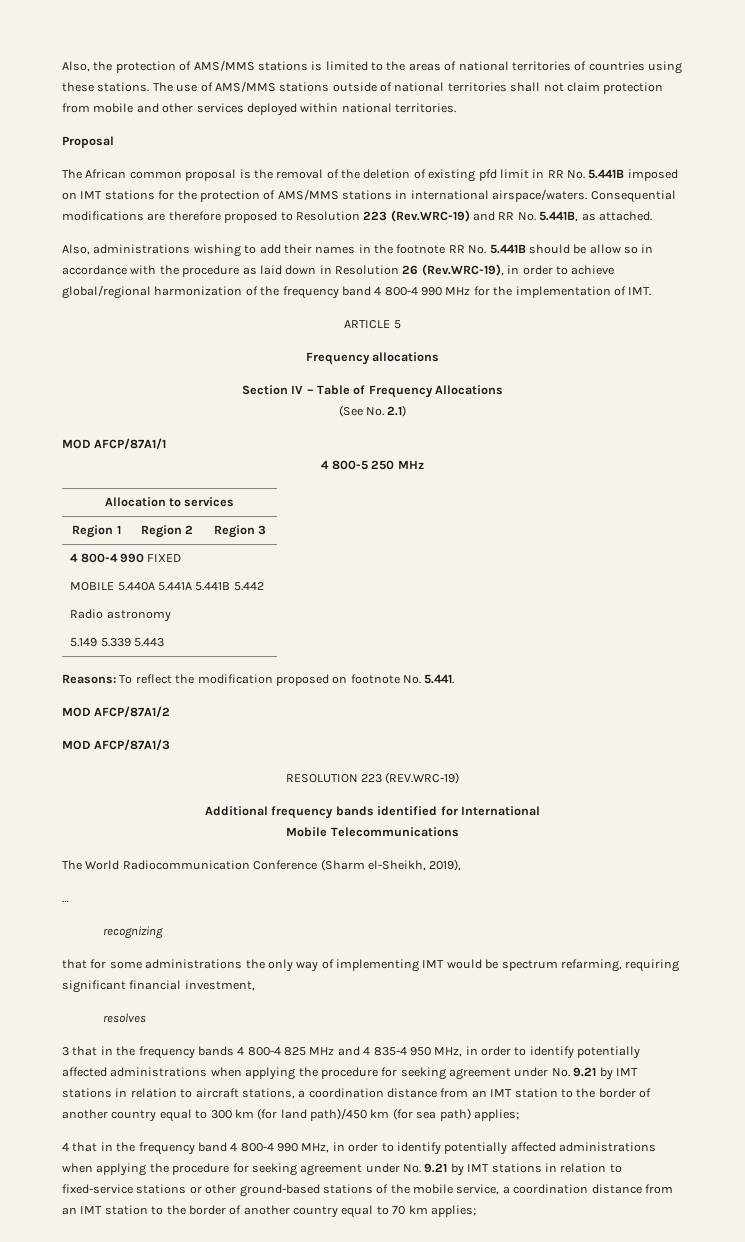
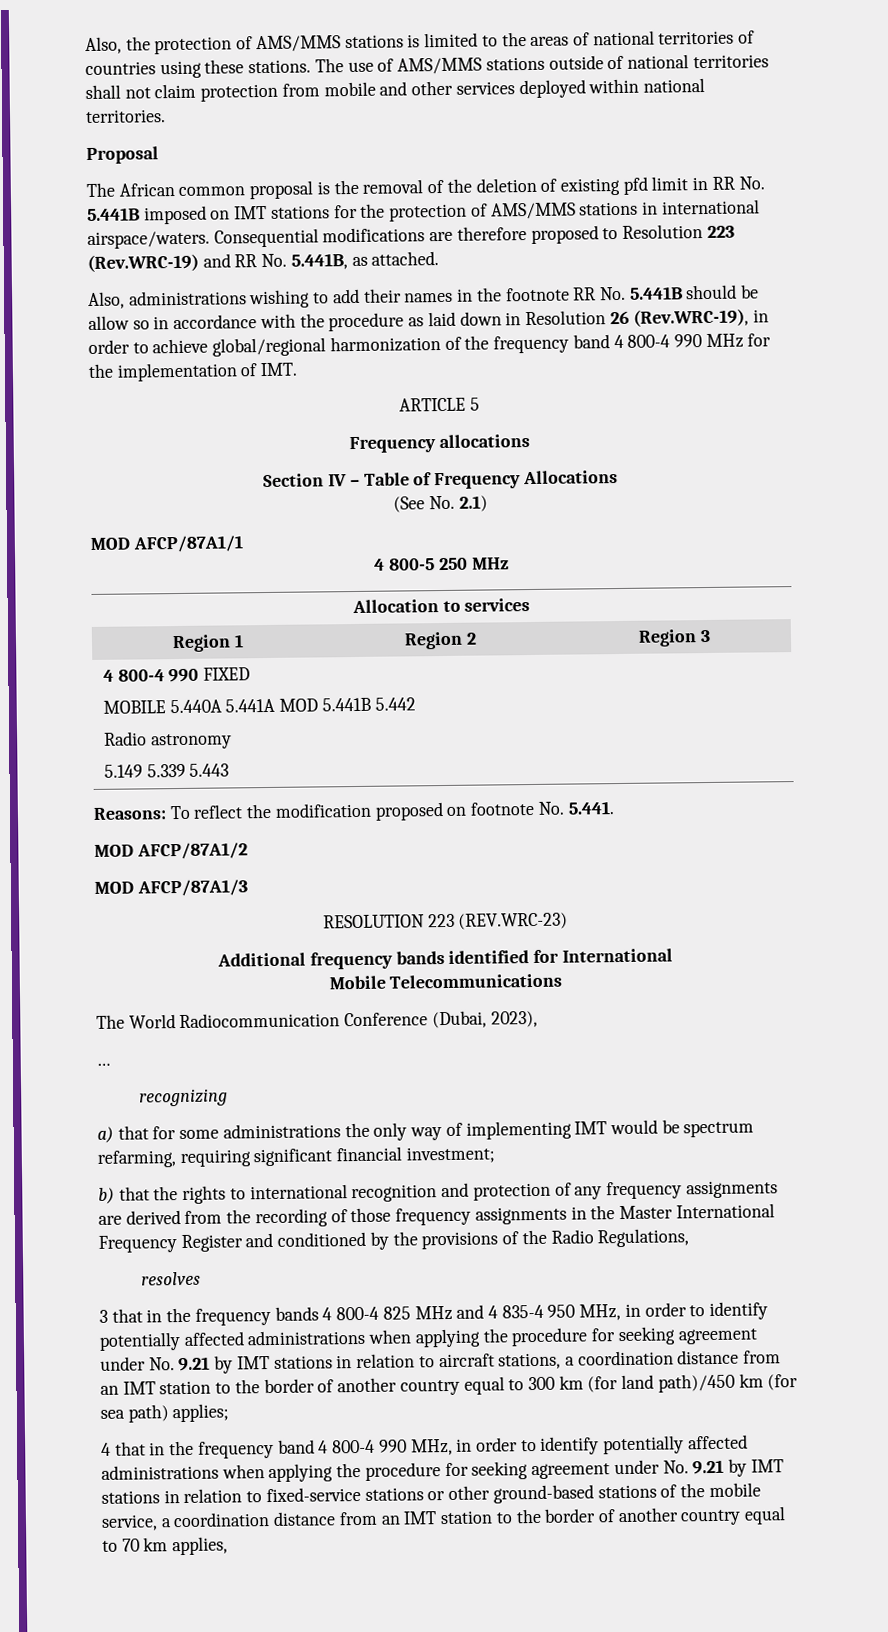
  4 800-4 990 FIXED
- MOBILE 5.440A 5.441A 5.441B 5.442
+ MOBILE 5.440A 5.441A MOD 5.441B 5.442
- RESOLUTION 223 (REV.WRC-19)
+ RESOLUTION 223 (REV.WRC-23)
- The World Radiocommunication Conference (Sharm el-Sheikh, 2019),
+ The World Radiocommunication Conference (Dubai, 2023),
- that for some administrations the only way of implementing IMT would be spectrum refarming, requiring significant financial investment,
+ a) that for some administrations the only way of implementing IMT would be spectrum refarming, requiring significant financial investment;
+ b) that the rights to international recognition and protection of any frequency assignments are derived from the recording of those frequency assignments in the Master International Frequency Register and conditioned by the provisions of the Radio Regulations,
- 4 that in the frequency band 4 800-4 990 MHz, in order to identify potentially affected administrations when applying the procedure for seeking agreement under No. 9.21 by IMT stations in relation to fixed-service stations or other ground-based stations of the mobile service, a coordination distance from an IMT station to the border of another country equal to 70 km applies;
+ 4 that in the frequency band 4 800-4 990 MHz, in order to identify potentially affected administrations when applying the procedure for seeking agreement under No. 9.21 by IMT stations in relation to fixed-service stations or other ground-based stations of the mobile service, a coordination distance from an IMT station to the border of another country equal to 70 km applies,

